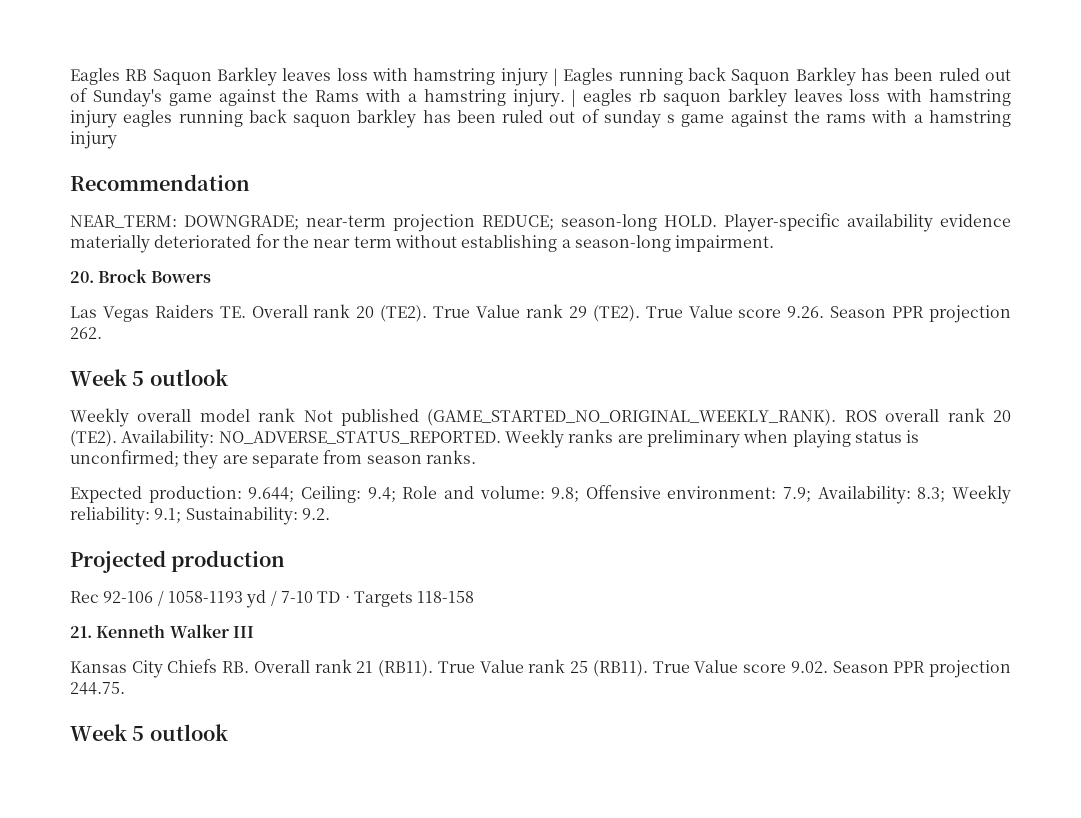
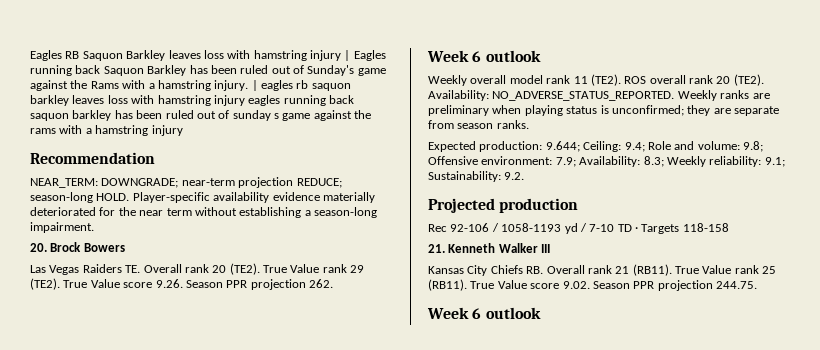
  True Value score 9.26. Season PPR projection 262.
- Week 5 outlook
+ Week 6 outlook
- Weekly overall model rank Not published (GAME_STARTED_NO_ORIGINAL_WEEKLY_RANK).
+ Weekly overall model rank 11 (TE2).
  True Value score 9.02. Season PPR projection 244.75.
- Week 5 outlook
+ Week 6 outlook

